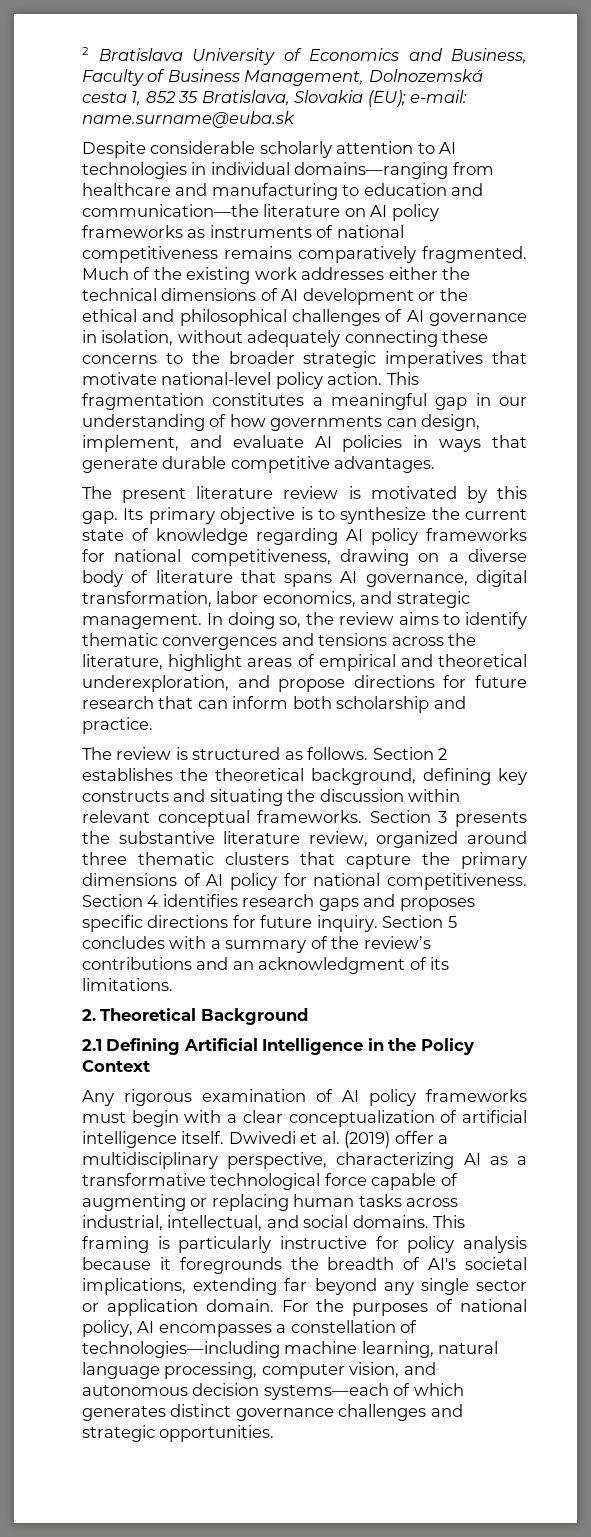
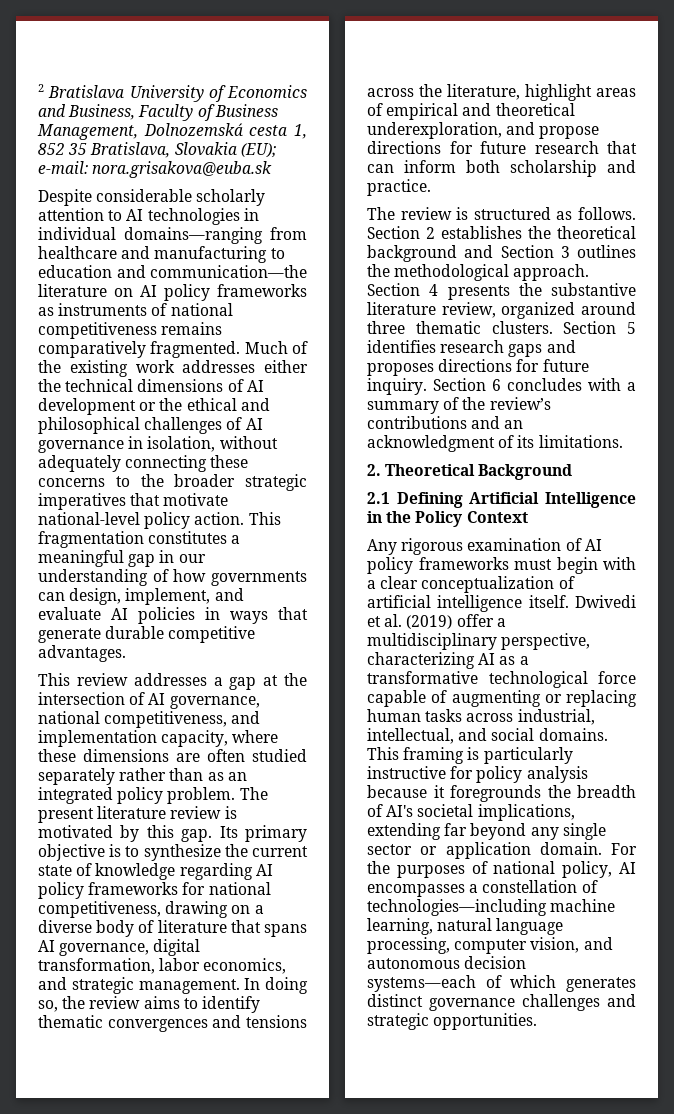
- 2 Bratislava University of Economics and Business, Faculty of Business Management, Dolnozemská cesta 1, 852 35 Bratislava, Slovakia (EU); e-mail: name.surname@euba.sk
+ 2 Bratislava University of Economics and Business, Faculty of Business Management, Dolnozemská cesta 1, 852 35 Bratislava, Slovakia (EU); e-mail: nora.grisakova@euba.sk
+ This review addresses a gap at the intersection of AI governance, national competitiveness, and implementation capacity, where these dimensions are often studied separately rather than as an integrated policy problem.
- Section 2 establishes the theoretical background, defining key constructs and situating the discussion within relevant conceptual frameworks. Section 3 presents the substantive literature review, organized around three thematic clusters that capture the primary dimensions of AI policy for national competitiveness. Section 4 identifies research gaps and proposes specific directions for future inquiry.
+ Section 2 establishes the theoretical background and Section 3 outlines the methodological approach. Section 4 presents the substantive literature review, organized around three thematic clusters. Section 5 identifies research gaps and proposes directions for future inquiry.
- Section 5 concludes with a summary of the review’s contributions and an acknowledgment of its limitations.
+ Section 6 concludes with a summary of the review’s contributions and an acknowledgment of its limitations.

